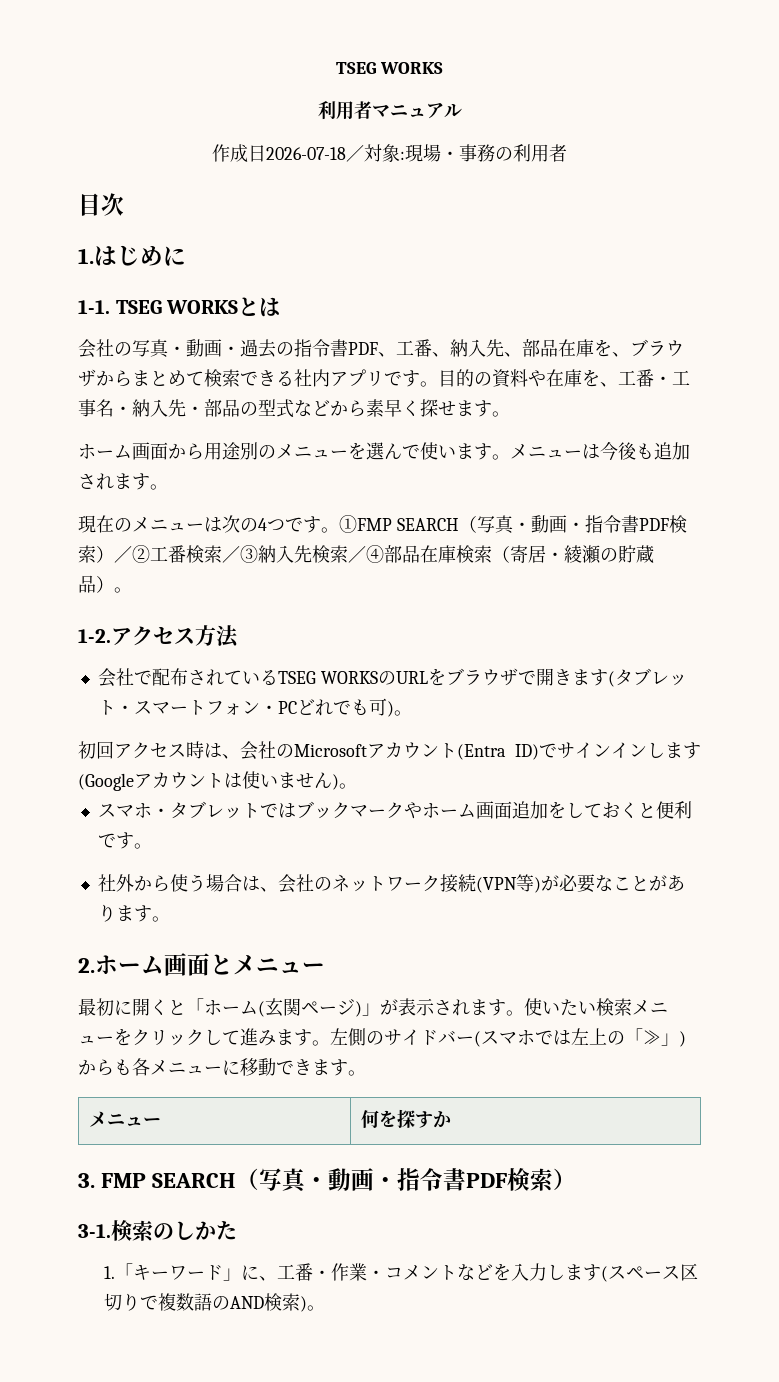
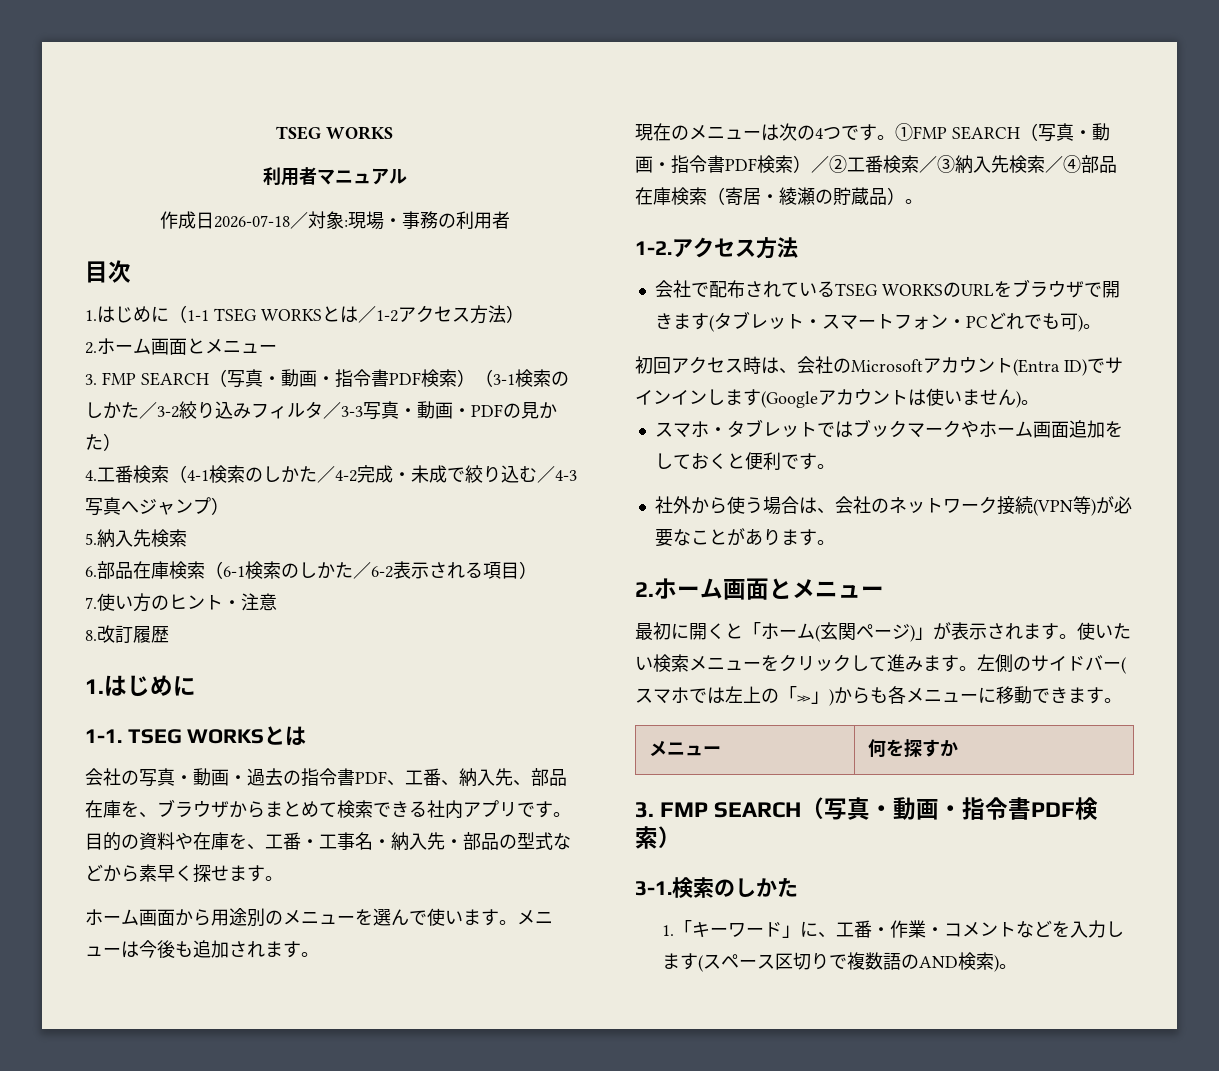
+ 1.はじめに（1-1 TSEG WORKSとは／1-2アクセス方法）
+ 2.ホーム画面とメニュー
+ 3. FMP SEARCH（写真・動画・指令書PDF検索）（3-1検索のしかた／3-2絞り込みフィルタ／3-3写真・動画・PDFの見かた）
+ 4.工番検索（4-1検索のしかた／4-2完成・未成で絞り込む／4-3写真へジャンプ）
+ 5.納入先検索
+ 6.部品在庫検索（6-1検索のしかた／6-2表示される項目）
+ 7.使い方のヒント・注意
+ 8.改訂履歴

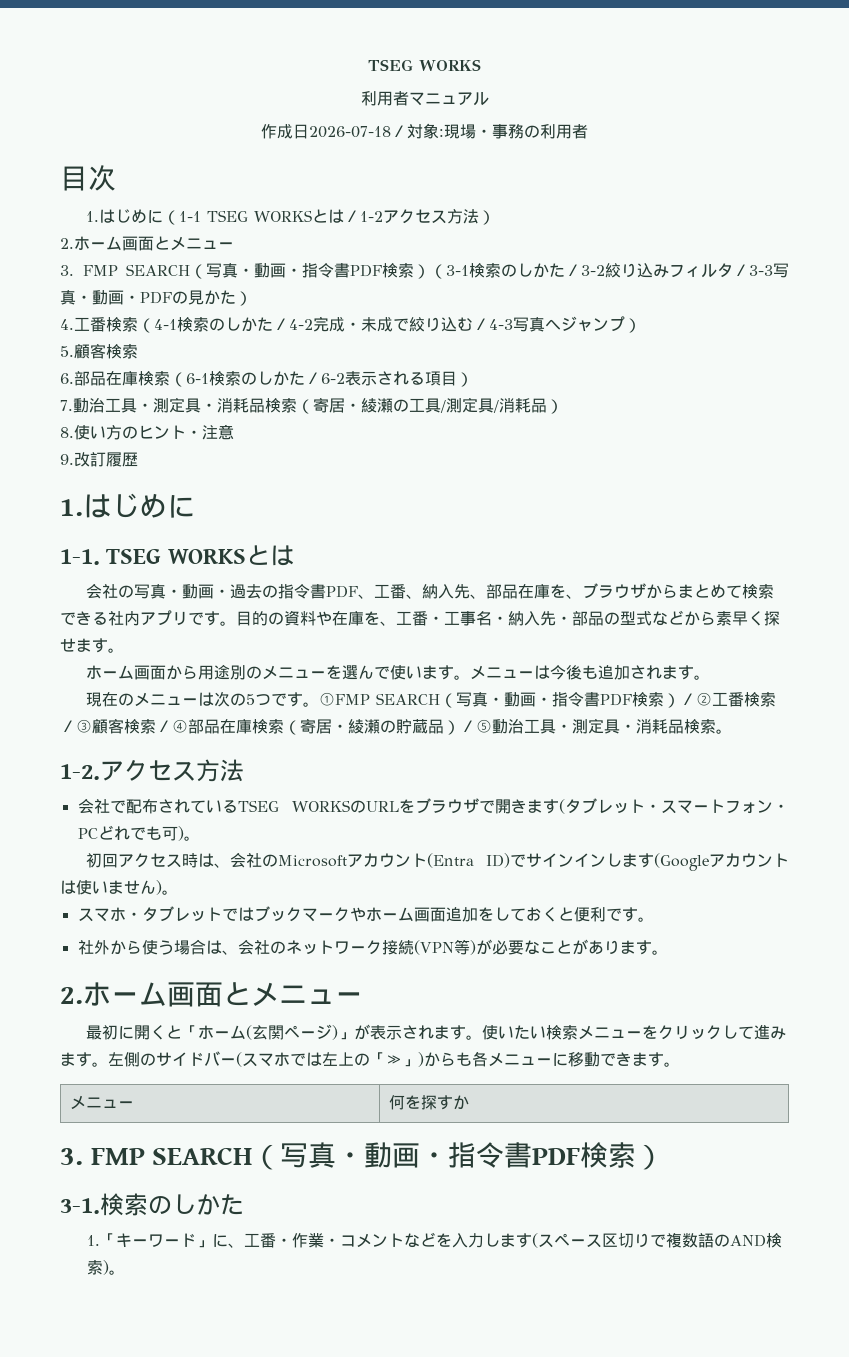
- 5.納入先検索
+ 5.顧客検索
- 7.使い方のヒント・注意
+ 7.動治工具・測定具・消耗品検索（寄居・綾瀬の工具/測定具/消耗品）
+ 8.使い方のヒント・注意
- 8.改訂履歴
+ 9.改訂履歴
- 現在のメニューは次の4つです。
+ 現在のメニューは次の5つです。
- ①FMP SEARCH（写真・動画・指令書PDF検索）／②工番検索／③納入先検索／④部品在庫検索（寄居・綾瀬の貯蔵品）。
+ ①FMP SEARCH（写真・動画・指令書PDF検索）／②工番検索／③顧客検索／④部品在庫検索（寄居・綾瀬の貯蔵品）／⑤動治工具・測定具・消耗品検索。

